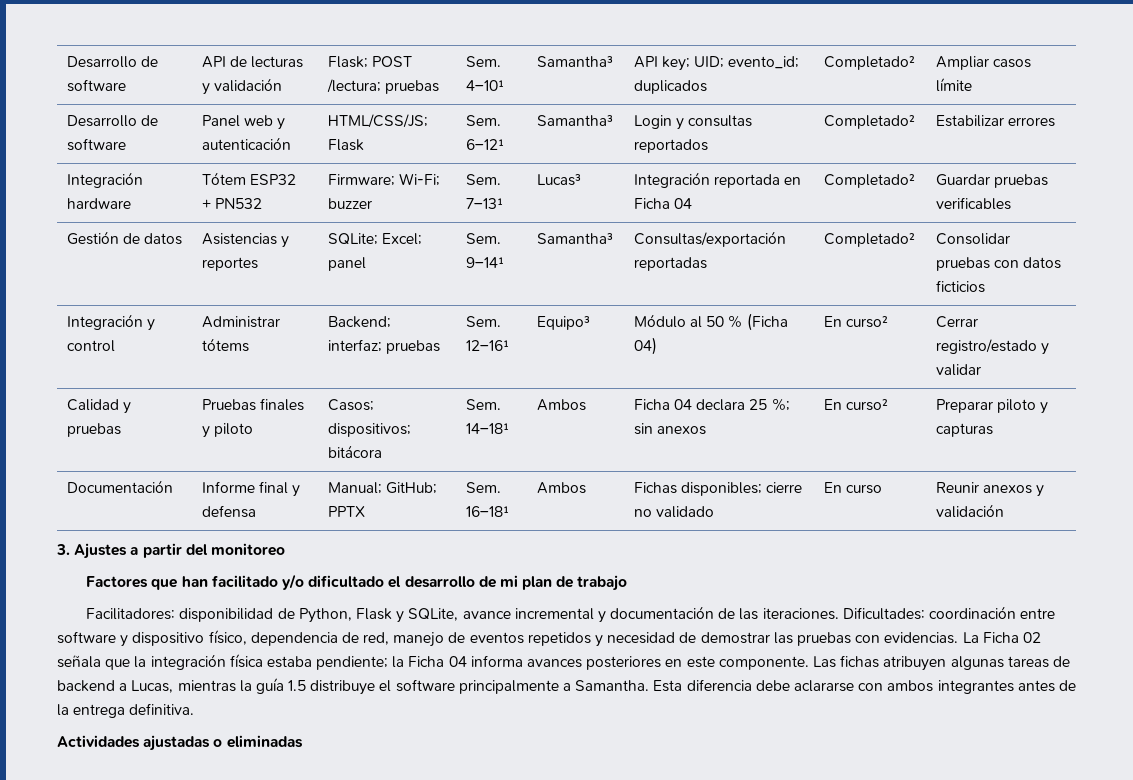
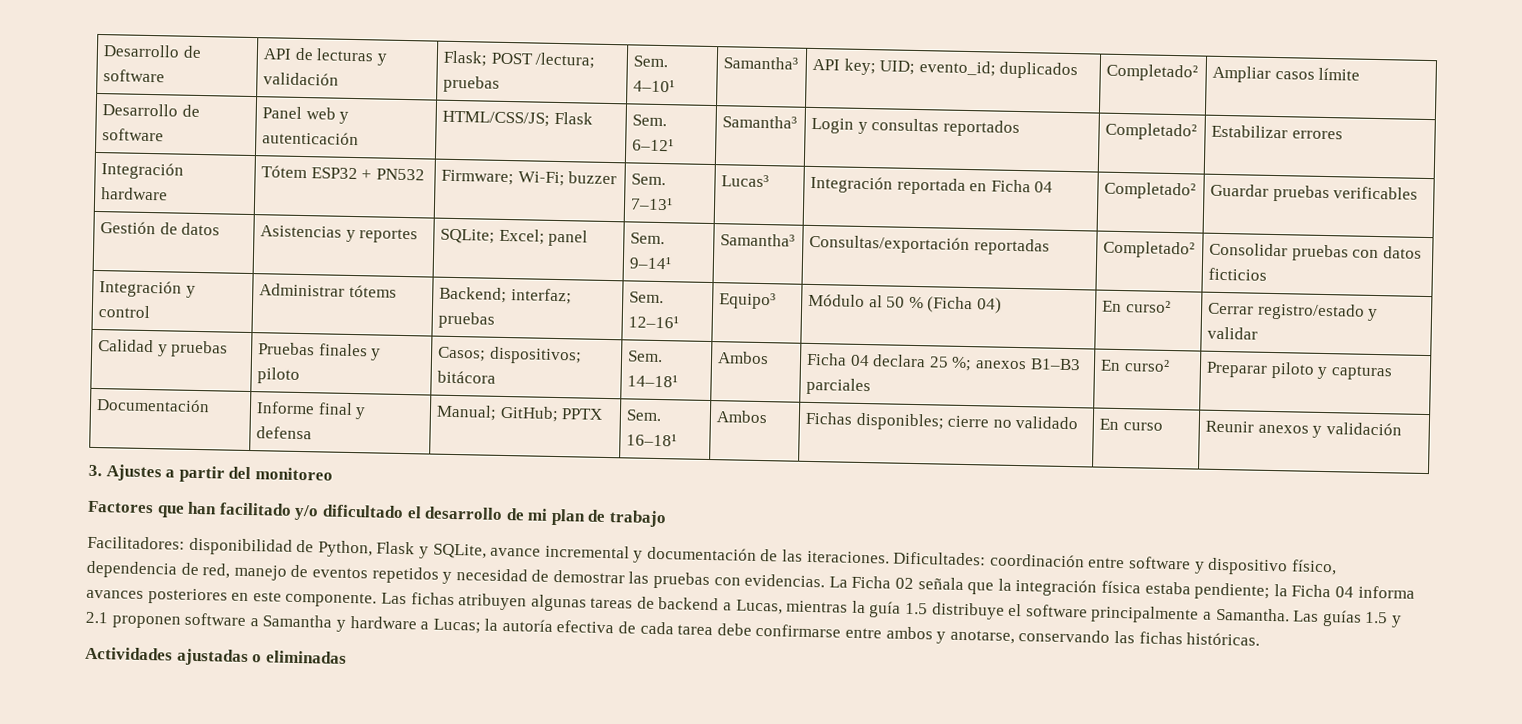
- Calidad y pruebas | Pruebas finales y piloto | Casos; dispositivos; bitácora | Sem. 14–18¹ | Ambos | Ficha 04 declara 25 %; sin anexos | En curso² | Preparar piloto y capturas
+ Calidad y pruebas | Pruebas finales y piloto | Casos; dispositivos; bitácora | Sem. 14–18¹ | Ambos | Ficha 04 declara 25 %; anexos B1–B3 parciales | En curso² | Preparar piloto y capturas
- Esta diferencia debe aclararse con ambos integrantes antes de la entrega definitiva.
+ Las guías 1.5 y 2.1 proponen software a Samantha y hardware a Lucas; la autoría efectiva de cada tarea debe confirmarse entre ambos y anotarse, conservando las fichas históricas.

